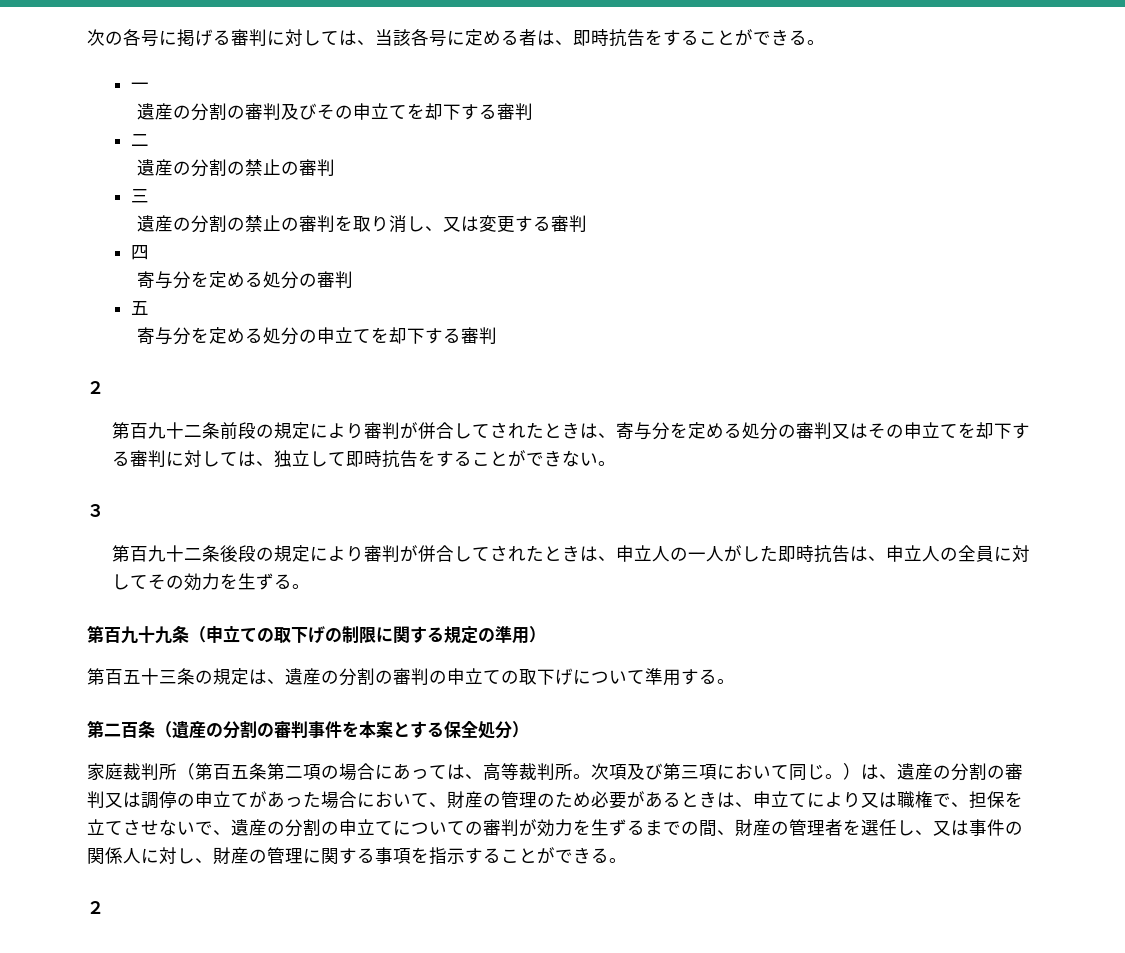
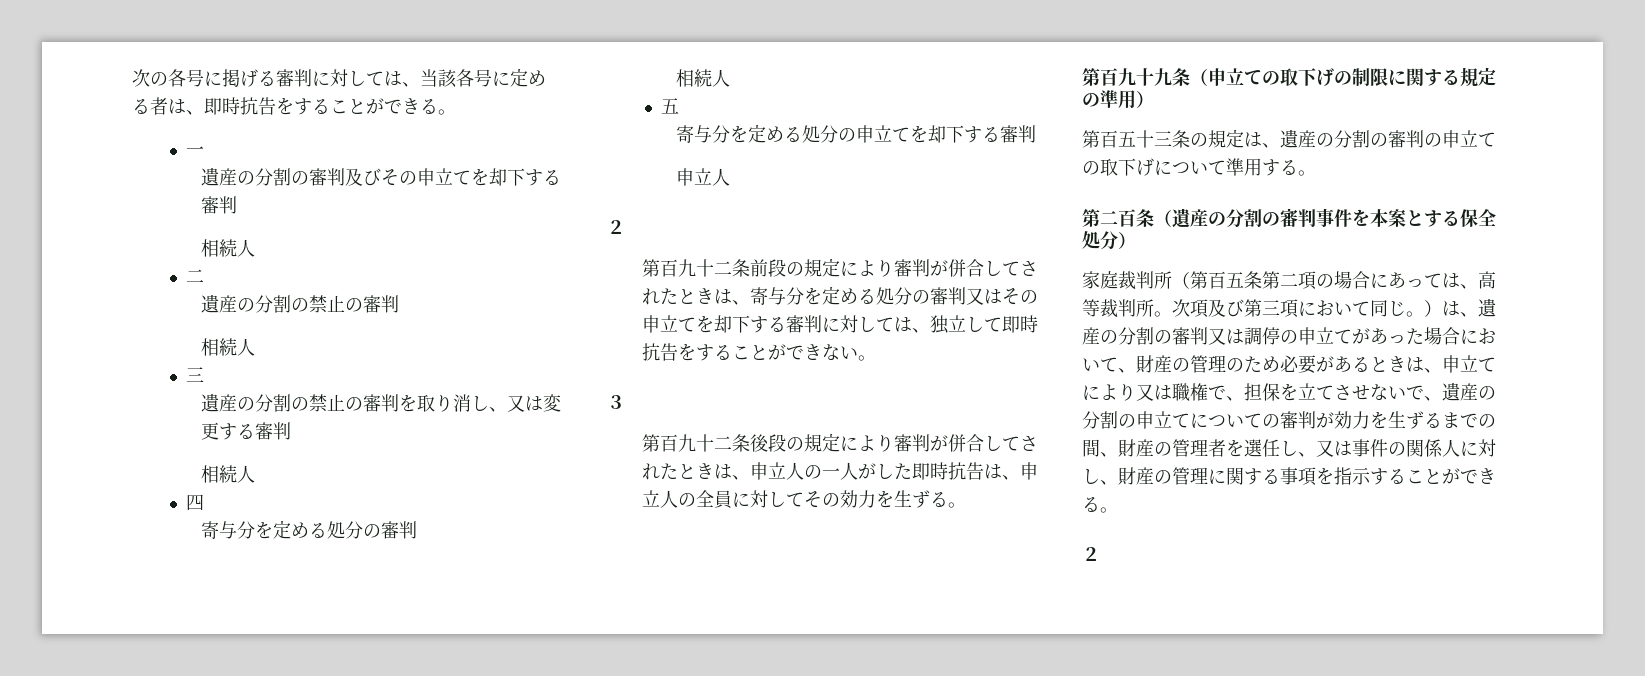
  遺産の分割の審判及びその申立てを却下する審判
+ 相続人
  二
  遺産の分割の禁止の審判
+ 相続人
  遺産の分割の禁止の審判を取り消し、又は変更する審判
+ 相続人
  四
  寄与分を定める処分の審判
+ 相続人
  寄与分を定める処分の申立てを却下する審判
+ 申立人

